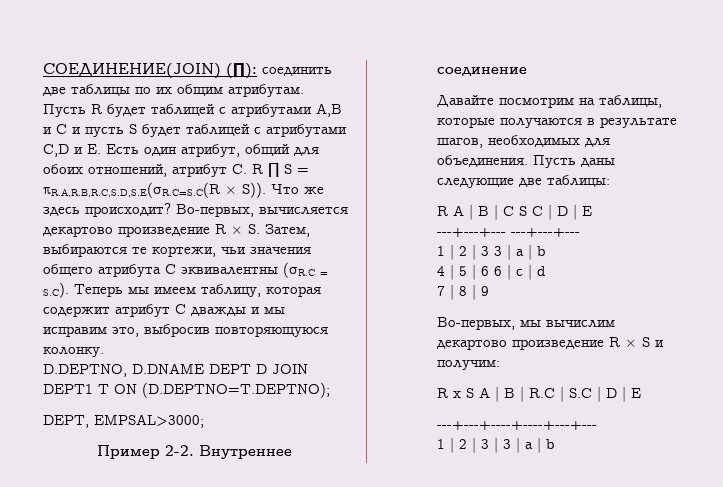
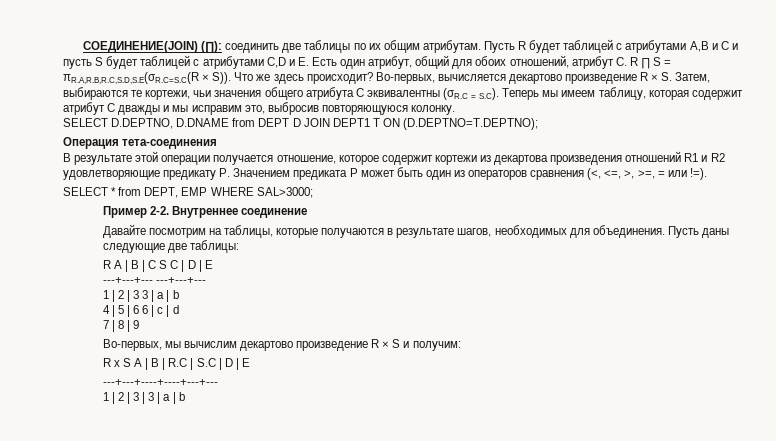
- D.DEPTNO, D.DNAME DEPT D JOIN DEPT1 T ON (D.DEPTNO=T.DEPTNO);
+ SELECT D.DEPTNO, D.DNAME from DEPT D JOIN DEPT1 T ON (D.DEPTNO=T.DEPTNO);
- DEPT, EMPSAL>3000;
+ Операция тета-соединения
+ В результате этой операции получается отношение, которое содержит кортежи из декартова произведения отношений R1 и R2 удовлетворяющие предикату Р. Значением предиката Р может быть один из операторов сравнения (<, <=, >, >=, = или !=).
+ SELECT * from DEPT, EMP WHERE SAL>3000;

